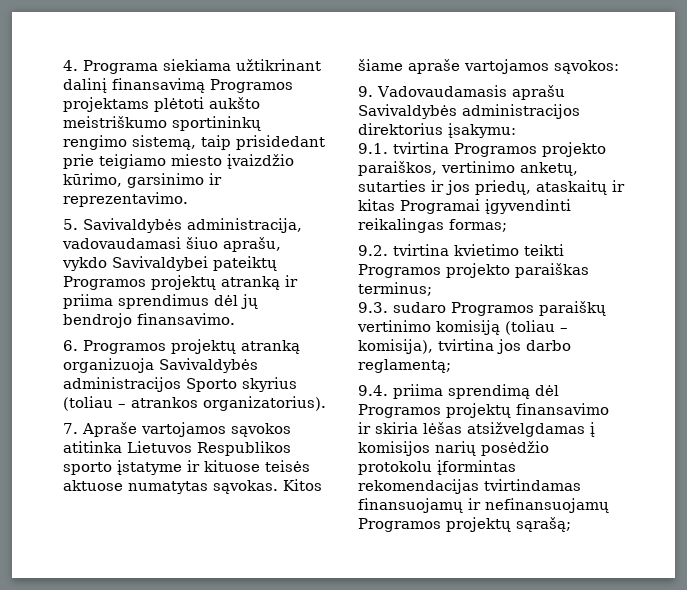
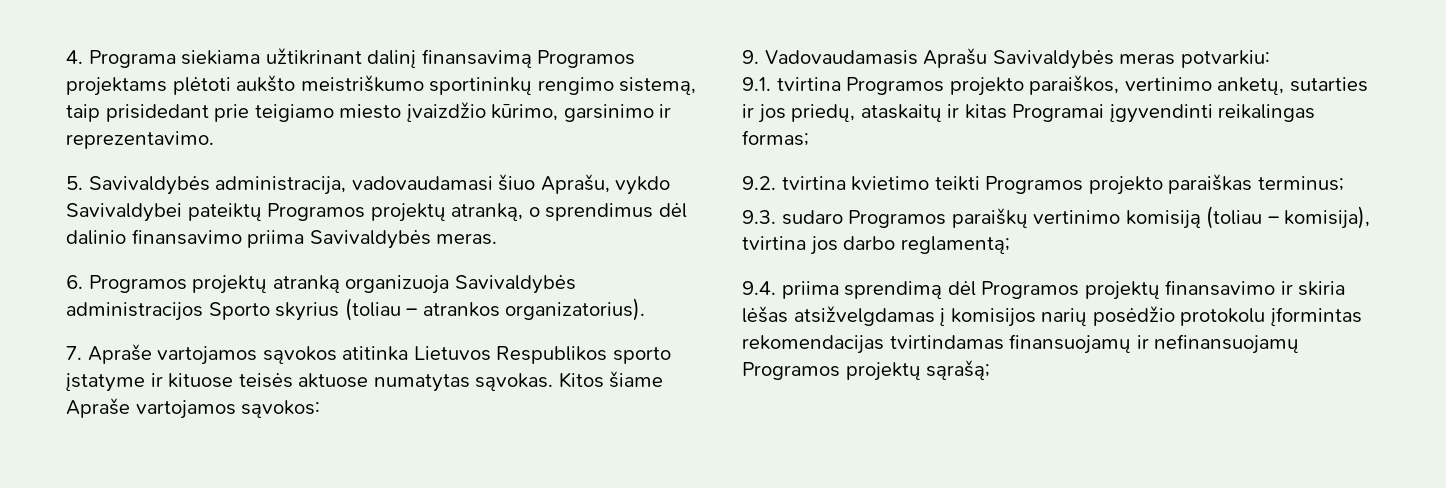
- 5. Savivaldybės administracija, vadovaudamasi šiuo aprašu, vykdo Savivaldybei pateiktų Programos projektų atranką ir priima sprendimus dėl jų bendrojo finansavimo.
+ 5. Savivaldybės administracija, vadovaudamasi šiuo Aprašu, vykdo Savivaldybei pateiktų Programos projektų atranką, o sprendimus dėl dalinio finansavimo priima Savivaldybės meras.
- Kitos šiame apraše vartojamos sąvokos:
+ Kitos šiame Apraše vartojamos sąvokos:
- 9. Vadovaudamasis aprašu Savivaldybės administracijos direktorius įsakymu:
+ 9. Vadovaudamasis Aprašu Savivaldybės meras potvarkiu:

